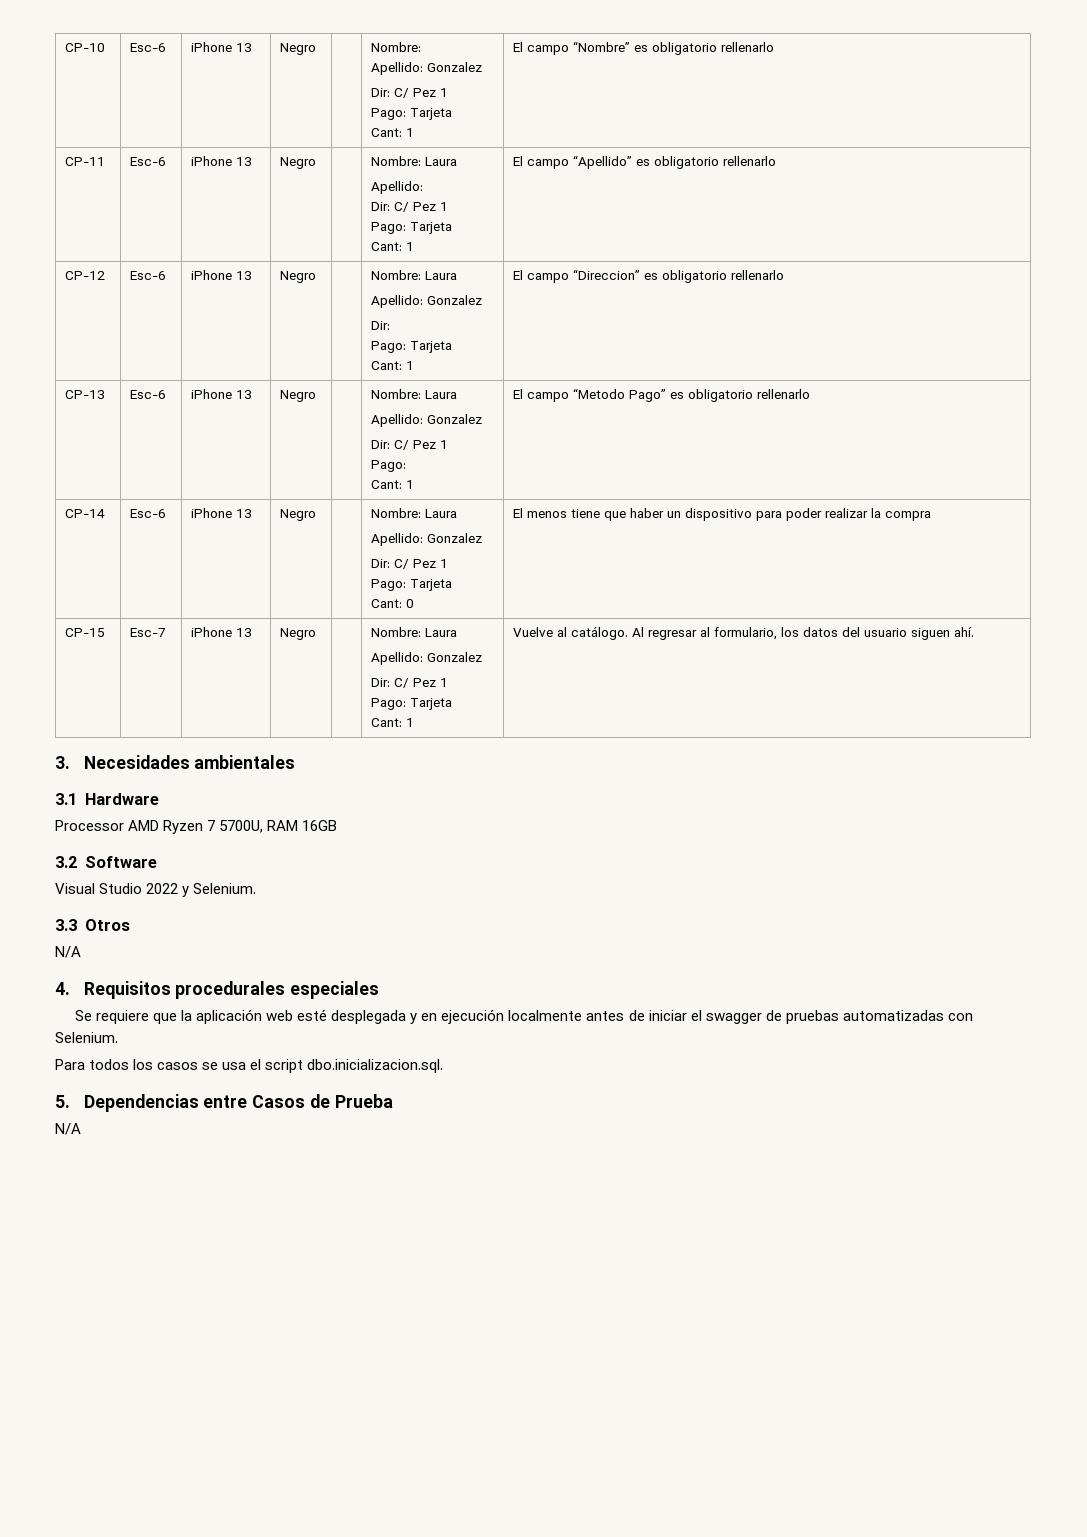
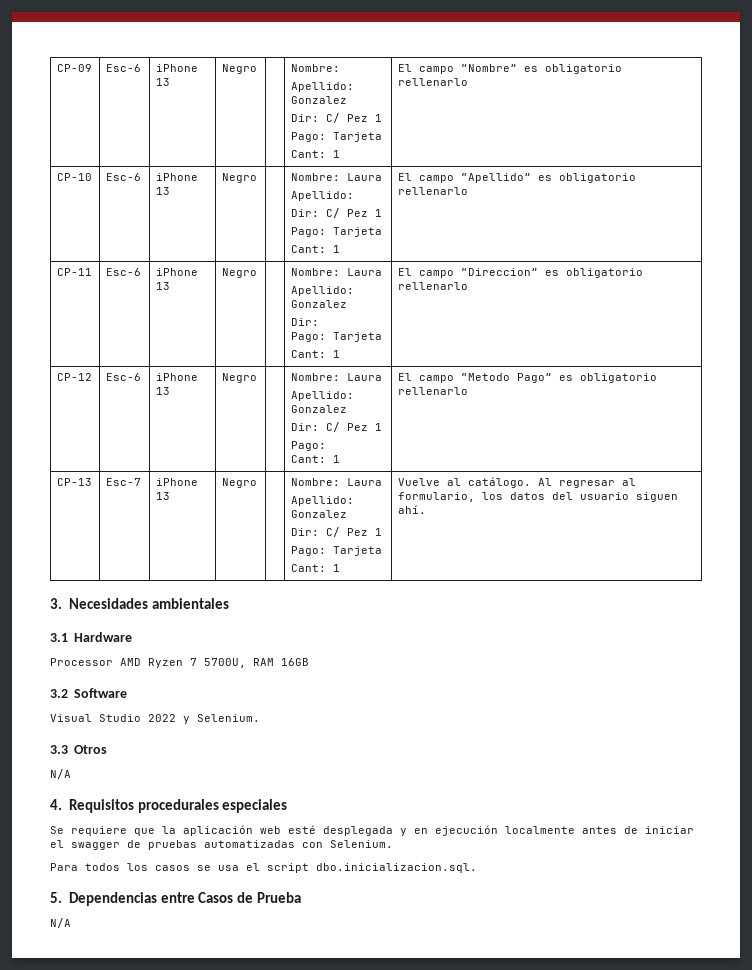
- CP-10 | Esc-6 | iPhone 13 | Negro | | Nombre:
+ CP-09 | Esc-6 | iPhone 13 | Negro | | Nombre:
- CP-11 | Esc-6 | iPhone 13 | Negro | | Nombre: Laura
+ CP-10 | Esc-6 | iPhone 13 | Negro | | Nombre: Laura
- CP-12 | Esc-6 | iPhone 13 | Negro | | Nombre: Laura
+ CP-11 | Esc-6 | iPhone 13 | Negro | | Nombre: Laura
- CP-13 | Esc-6 | iPhone 13 | Negro | | Nombre: Laura
+ CP-12 | Esc-6 | iPhone 13 | Negro | | Nombre: Laura
- CP-14 | Esc-6 | iPhone 13 | Negro | | Nombre: Laura
- Apellido: Gonzalez
- Dir: C/ Pez 1
- Pago: Tarjeta
- Cant: 0 | El menos tiene que haber un dispositivo para poder realizar la compra
- CP-15 | Esc-7 | iPhone 13 | Negro | | Nombre: Laura
+ CP-13 | Esc-7 | iPhone 13 | Negro | | Nombre: Laura

